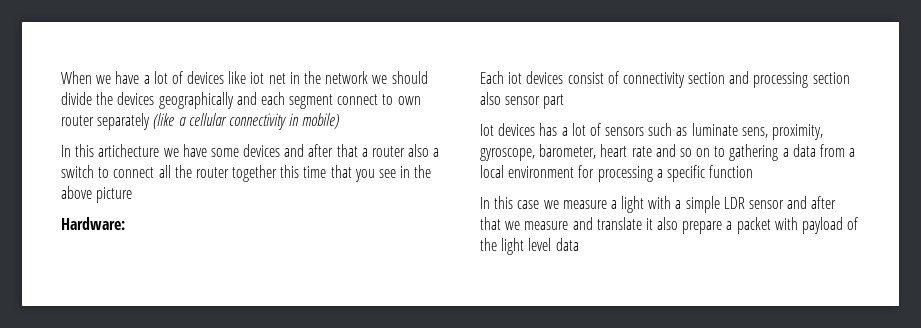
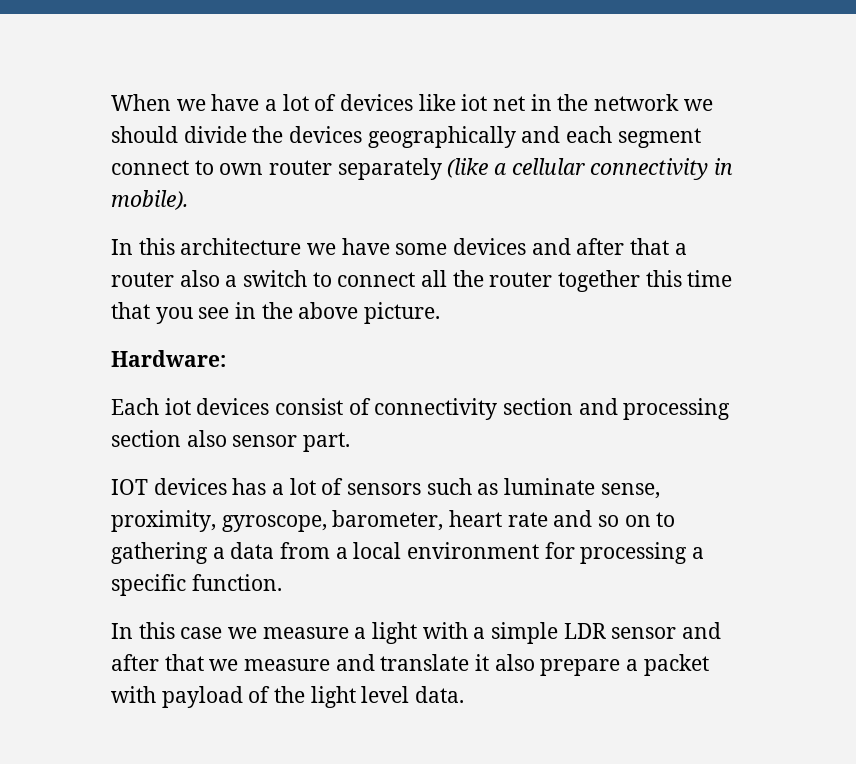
- When we have a lot of devices like iot net in the network we should divide the devices geographically and each segment connect to own router separately (like a cellular connectivity in mobile)
- In this artichecture we have some devices and after that a router also a switch to connect all the router together this time that you see in the above picture
+ When we have a lot of devices like iot net in the network we should divide the devices geographically and each segment connect to own router separately (like a cellular connectivity in mobile).
+ In this architecture we have some devices and after that a router also a switch to connect all the router together this time that you see in the above picture.
- Each iot devices consist of connectivity section and processing section also sensor part
- Iot devices has a lot of sensors such as luminate sens, proximity, gyroscope, barometer, heart rate and so on to gathering a data from a local environment for processing a specific function
+ Each iot devices consist of connectivity section and processing section also sensor part.
+ IOT devices has a lot of sensors such as luminate sense, proximity, gyroscope, barometer, heart rate and so on to gathering a data from a local environment for processing a specific function.
- In this case we measure a light with a simple LDR sensor and after that we measure and translate it also prepare a packet with payload of the light level data
+ In this case we measure a light with a simple LDR sensor and after that we measure and translate it also prepare a packet with payload of the light level data.

